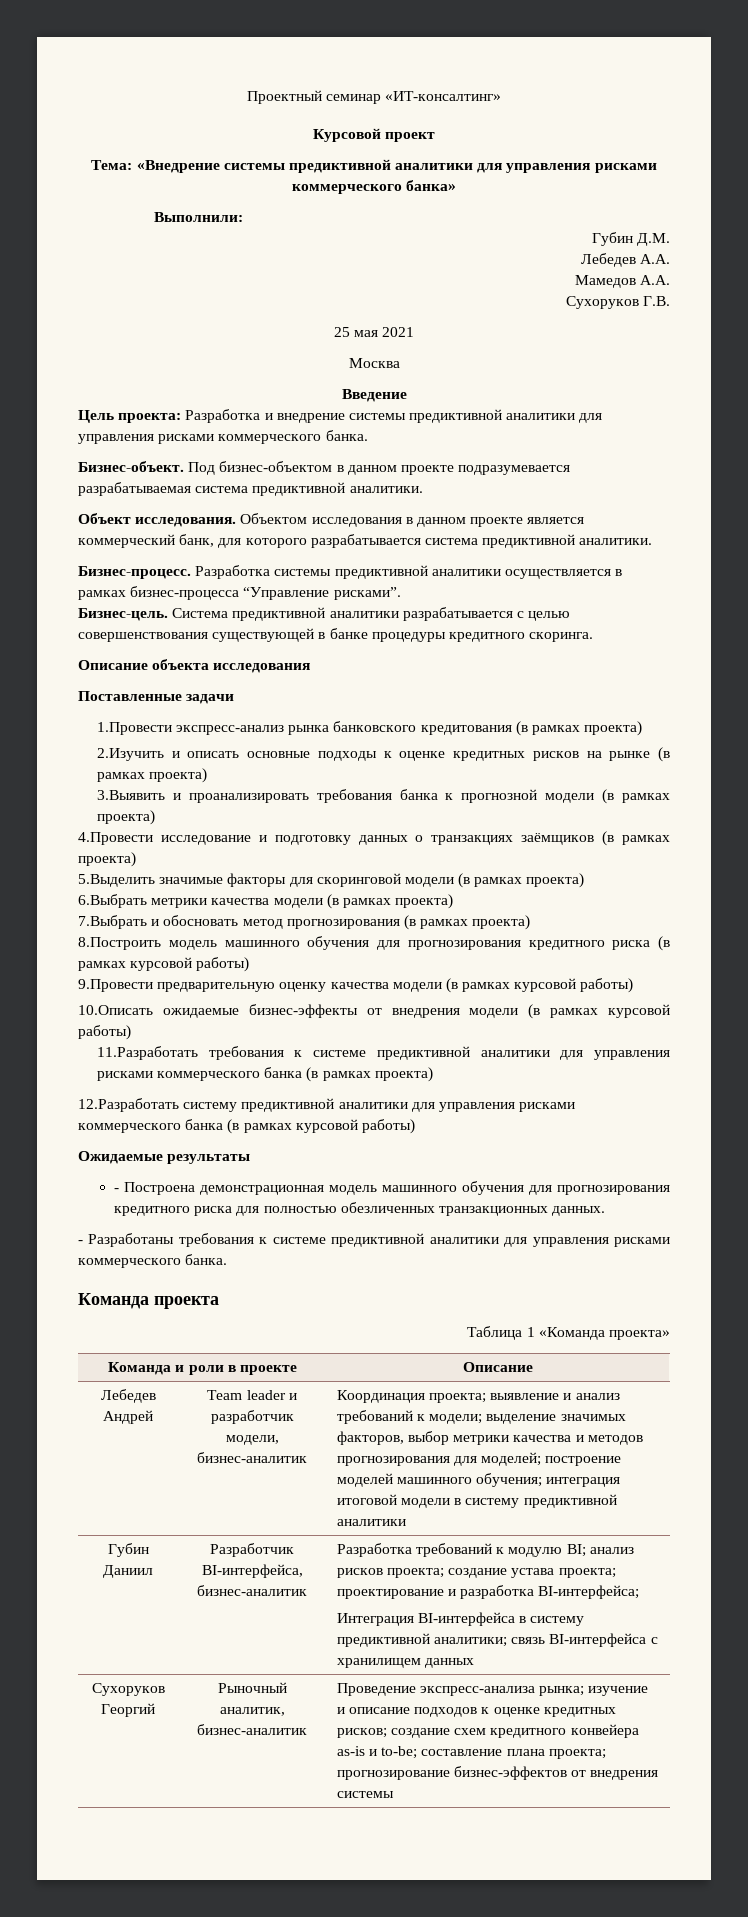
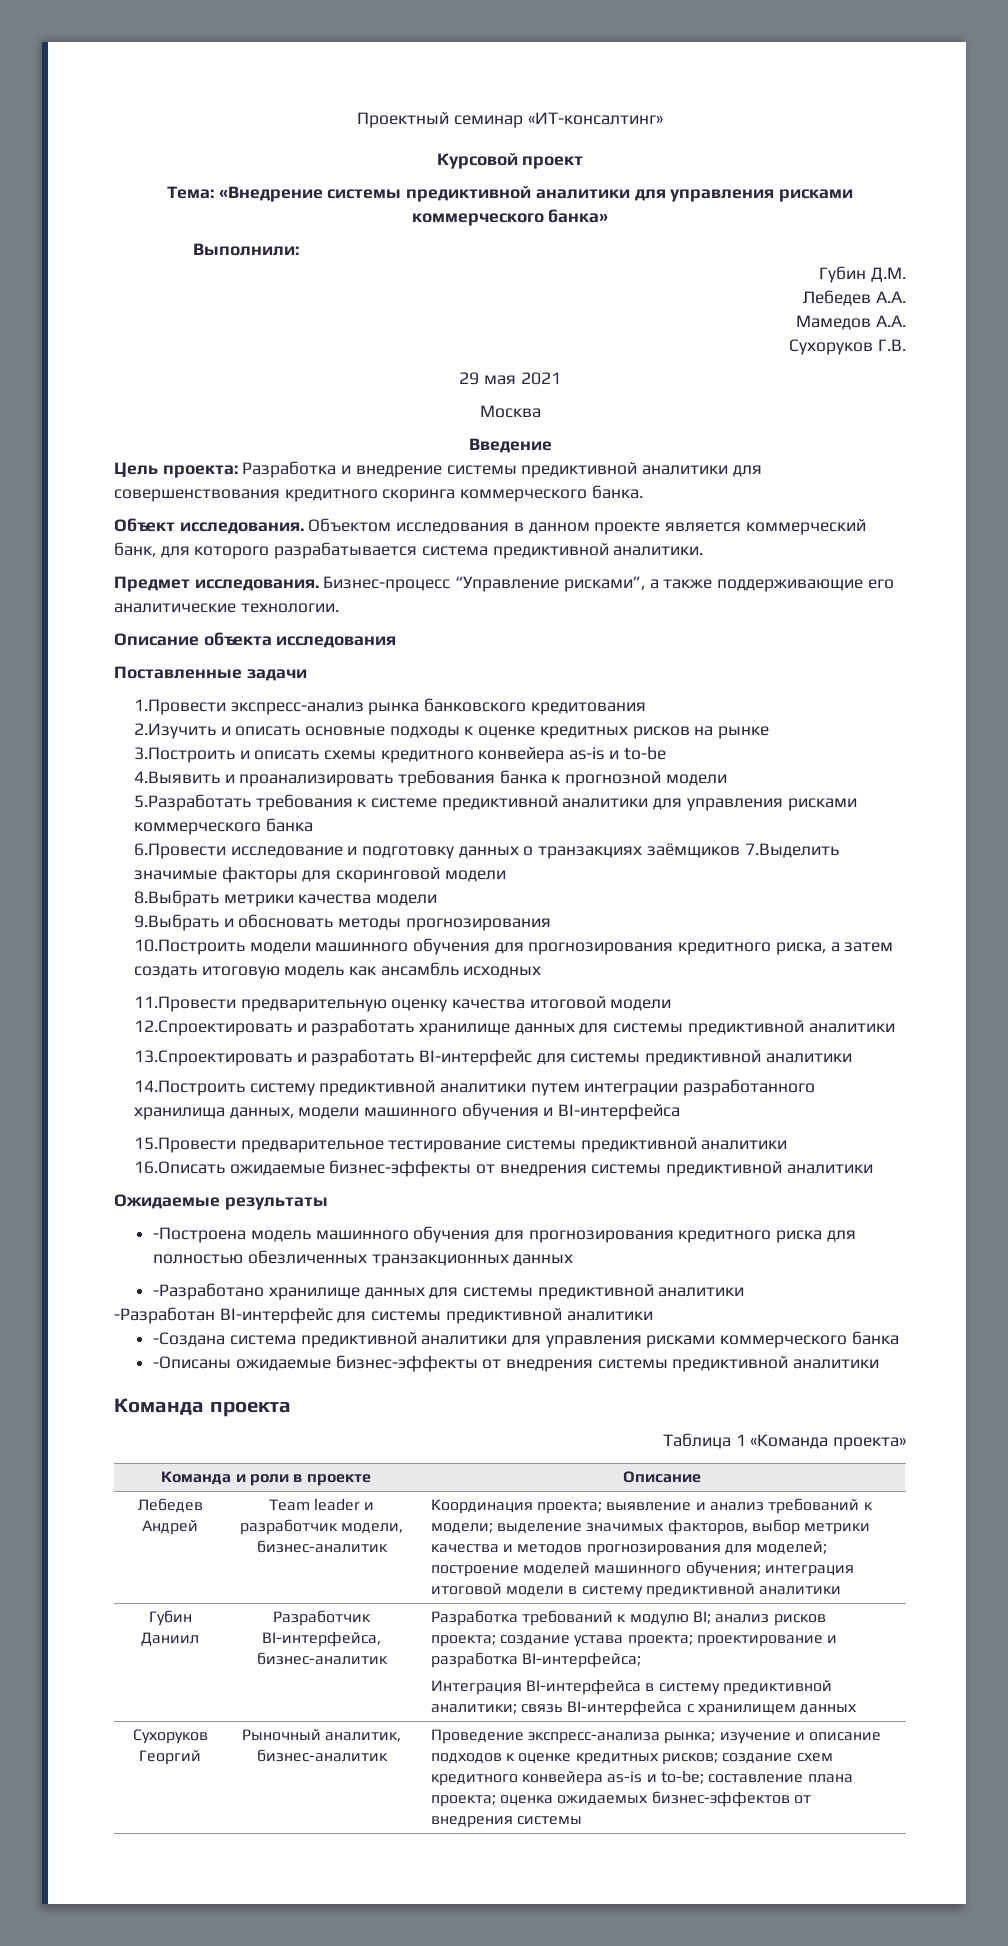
- 25 мая 2021
+ 29 мая 2021
- Цель проекта: Разработка и внедрение системы предиктивной аналитики для управления рисками коммерческого банка.
- Бизнес-объект. Под бизнес-объектом в данном проекте подразумевается разрабатываемая система предиктивной аналитики.
+ Цель проекта: Разработка и внедрение системы предиктивной аналитики для совершенствования кредитного скоринга коммерческого банка.
- Бизнес-процесс. Разработка системы предиктивной аналитики осуществляется в рамках бизнес-процесса “Управление рисками”.
- Бизнес-цель. Система предиктивной аналитики разрабатывается с целью совершенствования существующей в банке процедуры кредитного скоринга.
+ Предмет исследования. Бизнес-процесс “Управление рисками”, а также поддерживающие его аналитические технологии.
- 1.Провести экспресс-анализ рынка банковского кредитования (в рамках проекта)
+ 1.Провести экспресс-анализ рынка банковского кредитования
- 2.Изучить и описать основные подходы к оценке кредитных рисков на рынке (в рамках проекта)
- 3.Выявить и проанализировать требования банка к прогнозной модели (в рамках проекта)
- 4.Провести исследование и подготовку данных о транзакциях заёмщиков (в рамках проекта)
- 5.Выделить значимые факторы для скоринговой модели (в рамках проекта)
- 6.Выбрать метрики качества модели (в рамках проекта)
- 7.Выбрать и обосновать метод прогнозирования (в рамках проекта)
- 8.Построить модель машинного обучения для прогнозирования кредитного риска (в рамках курсовой работы)
- 9.Провести предварительную оценку качества модели (в рамках курсовой работы)
- 10.Описать ожидаемые бизнес-эффекты от внедрения модели (в рамках курсовой работы)
- 11.Разработать требования к системе предиктивной аналитики для управления рисками коммерческого банка (в рамках проекта)
- 12.Разработать систему предиктивной аналитики для управления рисками коммерческого банка (в рамках курсовой работы)
+ 2.Изучить и описать основные подходы к оценке кредитных рисков на рынке
+ 3.Построить и описать схемы кредитного конвейера as-is и to-be
+ 4.Выявить и проанализировать требования банка к прогнозной модели
+ 5.Разработать требования к системе предиктивной аналитики для управления рисками коммерческого банка
+ 6.Провести исследование и подготовку данных о транзакциях заёмщиков 7.Выделить значимые факторы для скоринговой модели
+ 8.Выбрать метрики качества модели
+ 9.Выбрать и обосновать методы прогнозирования
+ 10.Построить модели машинного обучения для прогнозирования кредитного риска, а затем создать итоговую модель как ансамбль исходных
+ 11.Провести предварительную оценку качества итоговой модели
+ 12.Спроектировать и разработать хранилище данных для системы предиктивной аналитики
+ 13.Спроектировать и разработать BI-интерфейс для системы предиктивной аналитики
+ 14.Построить систему предиктивной аналитики путем интеграции разработанного хранилища данных, модели машинного обучения и BI-интерфейса
+ 15.Провести предварительное тестирование системы предиктивной аналитики
+ 16.Описать ожидаемые бизнес-эффекты от внедрения системы предиктивной аналитики
- - Построена демонстрационная модель машинного обучения для прогнозирования кредитного риска для полностью обезличенных транзакционных данных.
- - Разработаны требования к системе предиктивной аналитики для управления рисками коммерческого банка.
+ -Построена модель машинного обучения для прогнозирования кредитного риска для полностью обезличенных транзакционных данных
+ -Разработано хранилище данных для системы предиктивной аналитики
+ -Разработан BI-интерфейс для системы предиктивной аналитики
+ -Создана система предиктивной аналитики для управления рисками коммерческого банка
+ -Описаны ожидаемые бизнес-эффекты от внедрения системы предиктивной аналитики
- Сухоруков Георгий | Рыночный аналитик, бизнес-аналитик | Проведение экспресс-анализа рынка; изучение и описание подходов к оценке кредитных рисков; создание схем кредитного конвейера as-is и to-be; составление плана проекта; прогнозирование бизнес-эффектов от внедрения системы
+ Сухоруков Георгий | Рыночный аналитик, бизнес-аналитик | Проведение экспресс-анализа рынка; изучение и описание подходов к оценке кредитных рисков; создание схем кредитного конвейера as-is и to-be; составление плана проекта; оценка ожидаемых бизнес-эффектов от внедрения системы

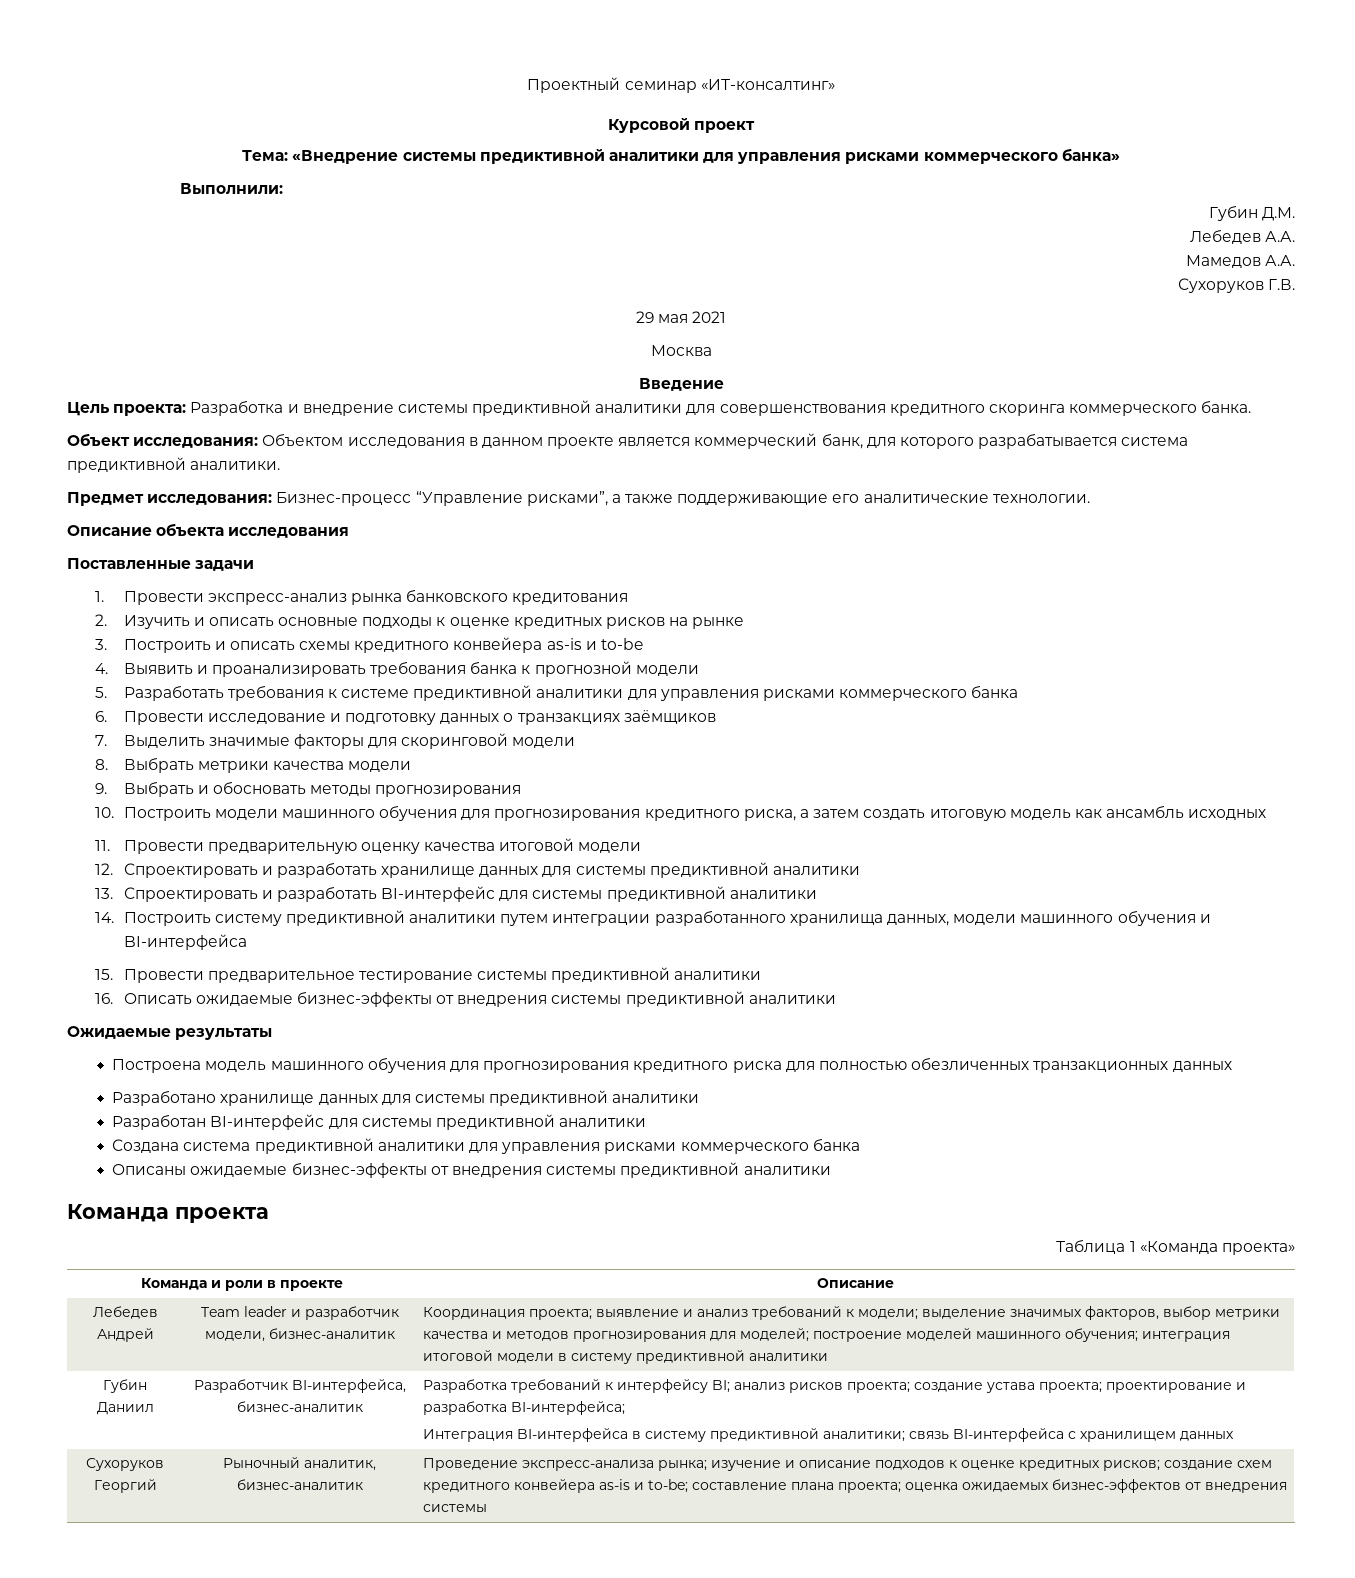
- Объект исследования. Объектом исследования в данном проекте является коммерческий банк, для которого разрабатывается система предиктивной аналитики.
+ Объект исследования: Объектом исследования в данном проекте является коммерческий банк, для которого разрабатывается система предиктивной аналитики.
- Предмет исследования. Бизнес-процесс “Управление рисками”, а также поддерживающие его аналитические технологии.
+ Предмет исследования: Бизнес-процесс “Управление рисками”, а также поддерживающие его аналитические технологии.
- 1.Провести экспресс-анализ рынка банковского кредитования
+ 1. Провести экспресс-анализ рынка банковского кредитования
- 2.Изучить и описать основные подходы к оценке кредитных рисков на рынке
+ 2. Изучить и описать основные подходы к оценке кредитных рисков на рынке
- 3.Построить и описать схемы кредитного конвейера as-is и to-be
+ 3. Построить и описать схемы кредитного конвейера as-is и to-be
- 4.Выявить и проанализировать требования банка к прогнозной модели
+ 4. Выявить и проанализировать требования банка к прогнозной модели
- 5.Разработать требования к системе предиктивной аналитики для управления рисками коммерческого банка
+ 5. Разработать требования к системе предиктивной аналитики для управления рисками коммерческого банка
- 6.Провести исследование и подготовку данных о транзакциях заёмщиков 7.Выделить значимые факторы для скоринговой модели
+ 6. Провести исследование и подготовку данных о транзакциях заёмщиков
+ 7. Выделить значимые факторы для скоринговой модели
- 8.Выбрать метрики качества модели
+ 8. Выбрать метрики качества модели
- 9.Выбрать и обосновать методы прогнозирования
+ 9. Выбрать и обосновать методы прогнозирования
- 10.Построить модели машинного обучения для прогнозирования кредитного риска, а затем создать итоговую модель как ансамбль исходных
+ 10. Построить модели машинного обучения для прогнозирования кредитного риска, а затем создать итоговую модель как ансамбль исходных
- 11.Провести предварительную оценку качества итоговой модели
+ 11. Провести предварительную оценку качества итоговой модели
- 12.Спроектировать и разработать хранилище данных для системы предиктивной аналитики
+ 12. Спроектировать и разработать хранилище данных для системы предиктивной аналитики
- 13.Спроектировать и разработать BI-интерфейс для системы предиктивной аналитики
+ 13. Спроектировать и разработать BI-интерфейс для системы предиктивной аналитики
- 14.Построить систему предиктивной аналитики путем интеграции разработанного хранилища данных, модели машинного обучения и BI-интерфейса
+ 14. Построить систему предиктивной аналитики путем интеграции разработанного хранилища данных, модели машинного обучения и BI-интерфейса
- 15.Провести предварительное тестирование системы предиктивной аналитики
+ 15. Провести предварительное тестирование системы предиктивной аналитики
- 16.Описать ожидаемые бизнес-эффекты от внедрения системы предиктивной аналитики
+ 16. Описать ожидаемые бизнес-эффекты от внедрения системы предиктивной аналитики
- -Построена модель машинного обучения для прогнозирования кредитного риска для полностью обезличенных транзакционных данных
+ Построена модель машинного обучения для прогнозирования кредитного риска для полностью обезличенных транзакционных данных
- -Разработано хранилище данных для системы предиктивной аналитики
- -Разработан BI-интерфейс для системы предиктивной аналитики
- -Создана система предиктивной аналитики для управления рисками коммерческого банка
+ Разработано хранилище данных для системы предиктивной аналитики
+ Разработан BI-интерфейс для системы предиктивной аналитики
+ Создана система предиктивной аналитики для управления рисками коммерческого банка
- -Описаны ожидаемые бизнес-эффекты от внедрения системы предиктивной аналитики
+ Описаны ожидаемые бизнес-эффекты от внедрения системы предиктивной аналитики
- Губин Даниил | Разработчик BI-интерфейса, бизнес-аналитик | Разработка требований к модулю BI; анализ рисков проекта; создание устава проекта; проектирование и разработка BI-интерфейса;
+ Губин Даниил | Разработчик BI-интерфейса, бизнес-аналитик | Разработка требований к интерфейсу BI; анализ рисков проекта; создание устава проекта; проектирование и разработка BI-интерфейса;

